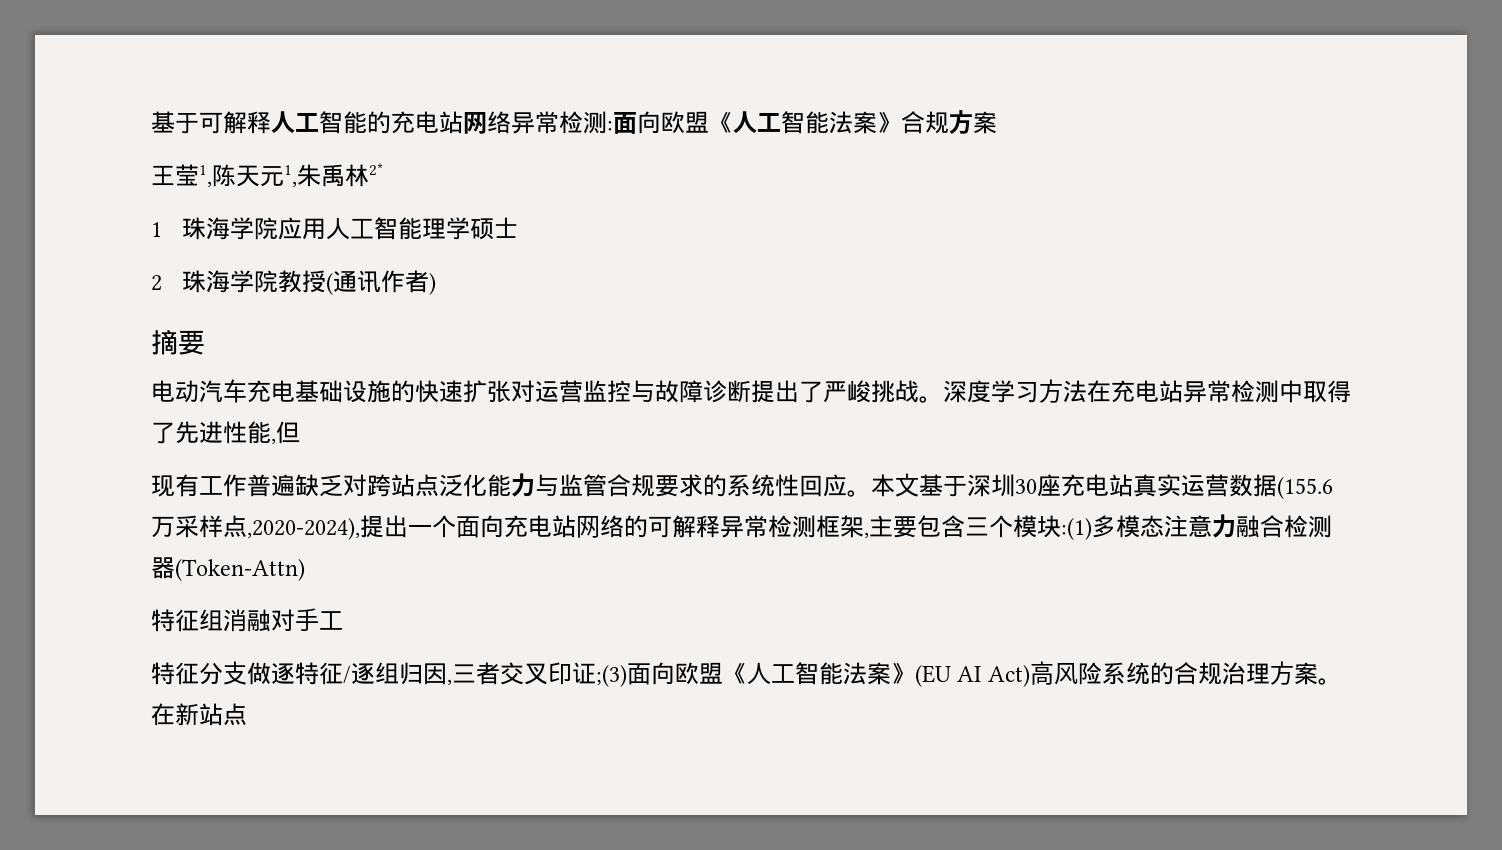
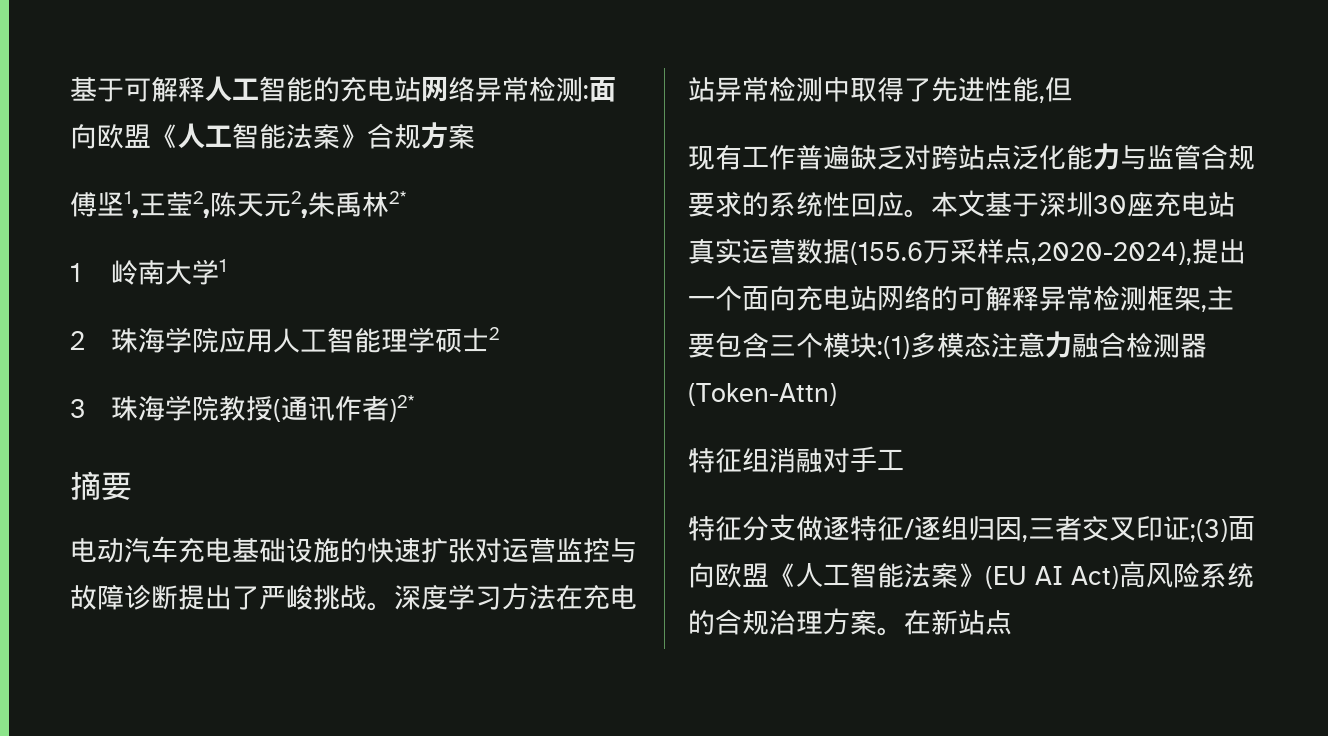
- 王莹1,陈天元1,朱禹林2*
- 1珠海学院应用人工智能理学硕士
- 2珠海学院教授(通讯作者)
+ 傅坚1,王莹2,陈天元2,朱禹林2*
+ 1岭南大学1
+ 2珠海学院应用人工智能理学硕士2
+ 3珠海学院教授(通讯作者)2*

